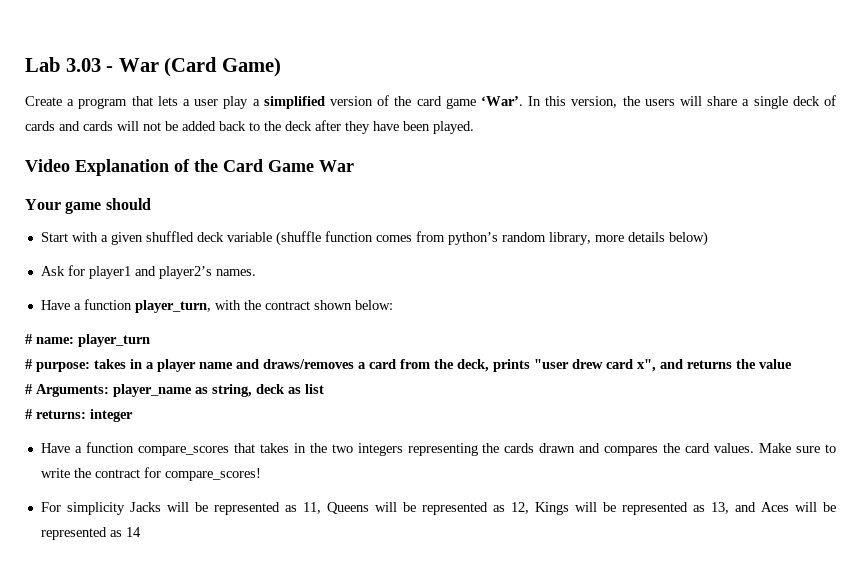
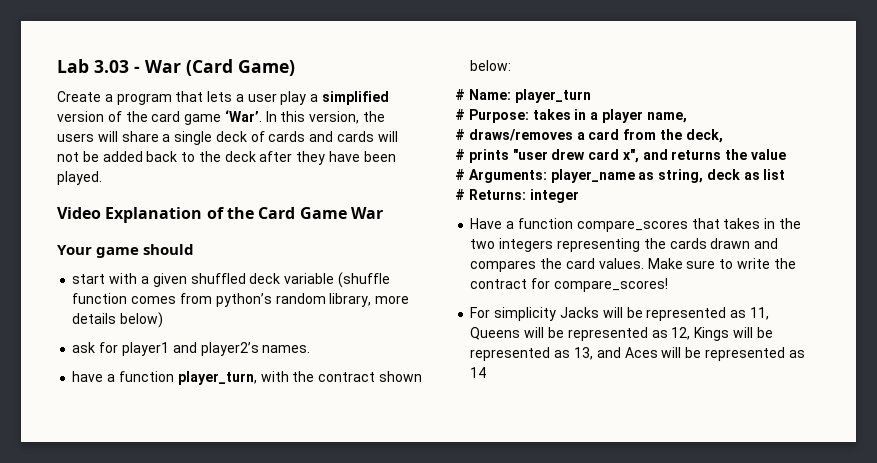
- Start with a given shuffled deck variable (shuffle function comes from python’s random library, more details below)
+ start with a given shuffled deck variable (shuffle function comes from python’s random library, more details below)
- Ask for player1 and player2’s names.
+ ask for player1 and player2’s names.
- Have a function player_turn, with the contract shown below:
+ have a function player_turn, with the contract shown below:
- # name: player_turn
+ # Name: player_turn
- # purpose: takes in a player name and draws/removes a card from the deck, prints "user drew card x", and returns the value
+ # Purpose: takes in a player name,
+ # draws/removes a card from the deck,
+ # prints "user drew card x", and returns the value
- # returns: integer
+ # Returns: integer

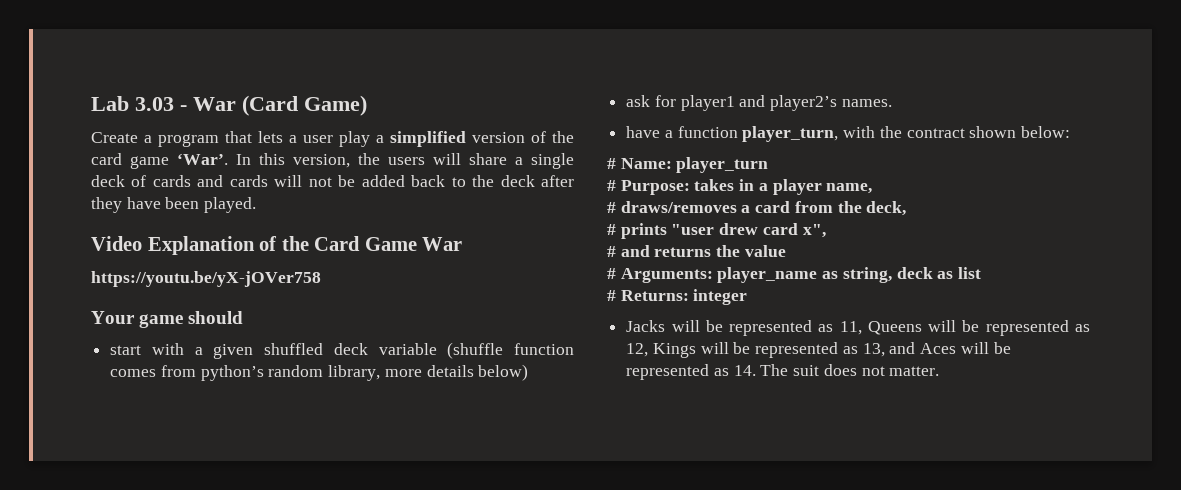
+ https://youtu.be/yX-jOVer758
- # prints "user drew card x", and returns the value
+ # prints "user drew card x",
+ # and returns the value
- Have a function compare_scores that takes in the two integers representing the cards drawn and compares the card values. Make sure to write the contract for compare_scores!
- For simplicity Jacks will be represented as 11, Queens will be represented as 12, Kings will be represented as 13, and Aces will be represented as 14
+ Jacks will be represented as 11, Queens will be represented as 12, Kings will be represented as 13, and Aces will be represented as 14. The suit does not matter.

